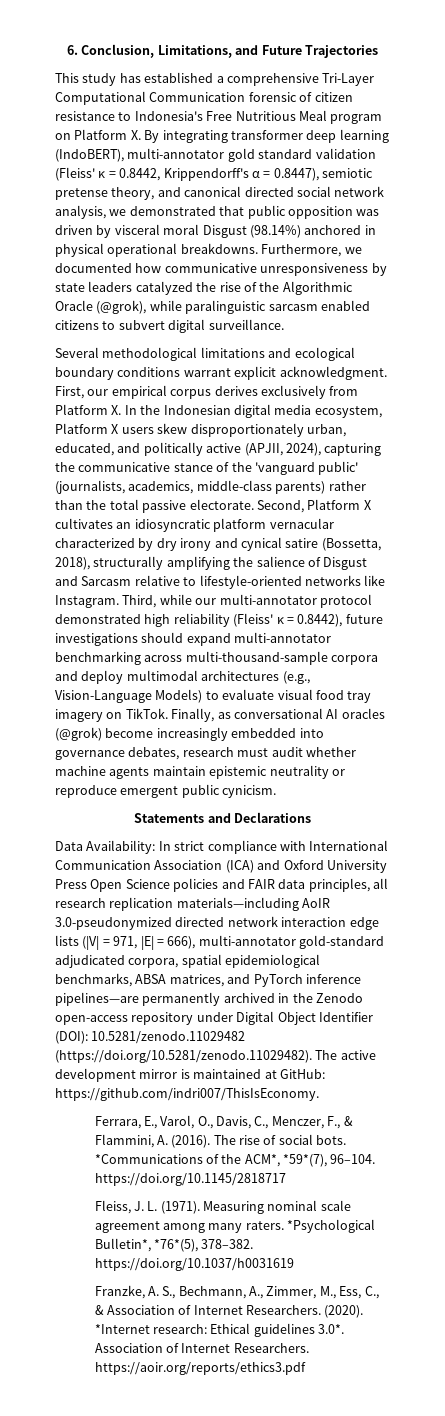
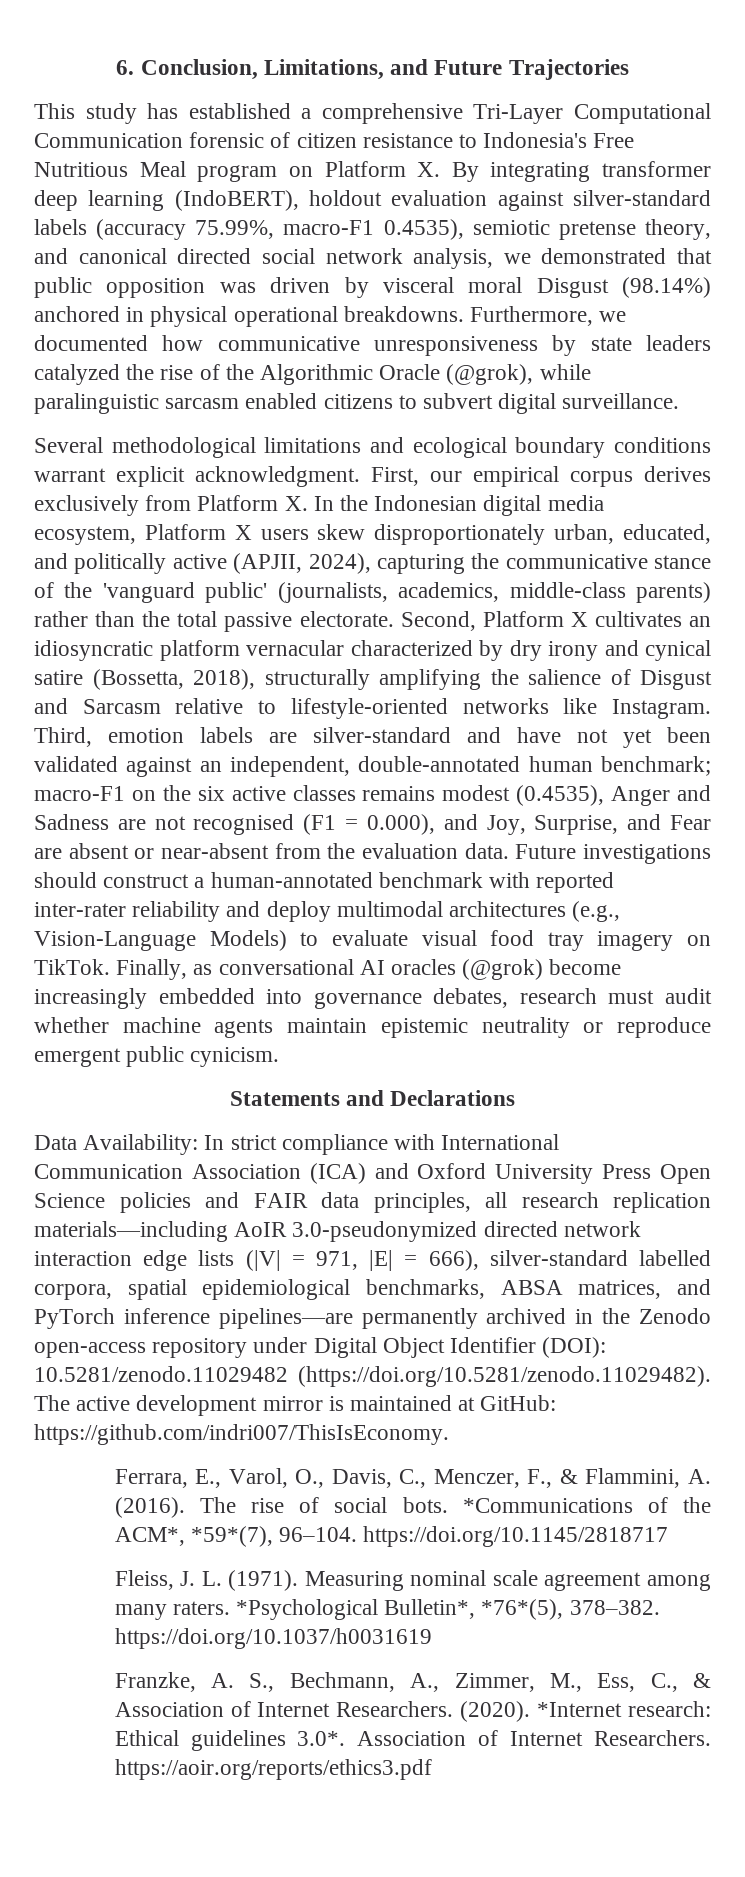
- This study has established a comprehensive Tri-Layer Computational Communication forensic of citizen resistance to Indonesia's Free Nutritious Meal program on Platform X. By integrating transformer deep learning (IndoBERT), multi-annotator gold standard validation (Fleiss' κ = 0.8442, Krippendorff's α = 0.8447), semiotic pretense theory, and canonical directed social network analysis, we demonstrated that public opposition was driven by visceral moral Disgust (98.14%) anchored in physical operational breakdowns.
+ This study has established a comprehensive Tri-Layer Computational Communication forensic of citizen resistance to Indonesia's Free Nutritious Meal program on Platform X. By integrating transformer deep learning (IndoBERT), holdout evaluation against silver-standard labels (accuracy 75.99%, macro-F1 0.4535), semiotic pretense theory, and canonical directed social network analysis, we demonstrated that public opposition was driven by visceral moral Disgust (98.14%) anchored in physical operational breakdowns.
- Third, while our multi-annotator protocol demonstrated high reliability (Fleiss' κ = 0.8442), future investigations should expand multi-annotator benchmarking across multi-thousand-sample corpora and deploy multimodal architectures (e.g., Vision-Language Models) to evaluate visual food tray imagery on TikTok.
+ Third, emotion labels are silver-standard and have not yet been validated against an independent, double-annotated human benchmark; macro-F1 on the six active classes remains modest (0.4535), Anger and Sadness are not recognised (F1 = 0.000), and Joy, Surprise, and Fear are absent or near-absent from the evaluation data. Future investigations should construct a human-annotated benchmark with reported inter-rater reliability and deploy multimodal architectures (e.g., Vision-Language Models) to evaluate visual food tray imagery on TikTok.
- In strict compliance with International Communication Association (ICA) and Oxford University Press Open Science policies and FAIR data principles, all research replication materials—including AoIR 3.0-pseudonymized directed network interaction edge lists (|V| = 971, |E| = 666), multi-annotator gold-standard adjudicated corpora, spatial epidemiological benchmarks, ABSA matrices, and PyTorch inference pipelines—are permanently archived in the Zenodo open-access repository under Digital Object Identifier (DOI):
+ In strict compliance with International Communication Association (ICA) and Oxford University Press Open Science policies and FAIR data principles, all research replication materials—including AoIR 3.0-pseudonymized directed network interaction edge lists (|V| = 971, |E| = 666), silver-standard labelled corpora, spatial epidemiological benchmarks, ABSA matrices, and PyTorch inference pipelines—are permanently archived in the Zenodo open-access repository under Digital Object Identifier (DOI):

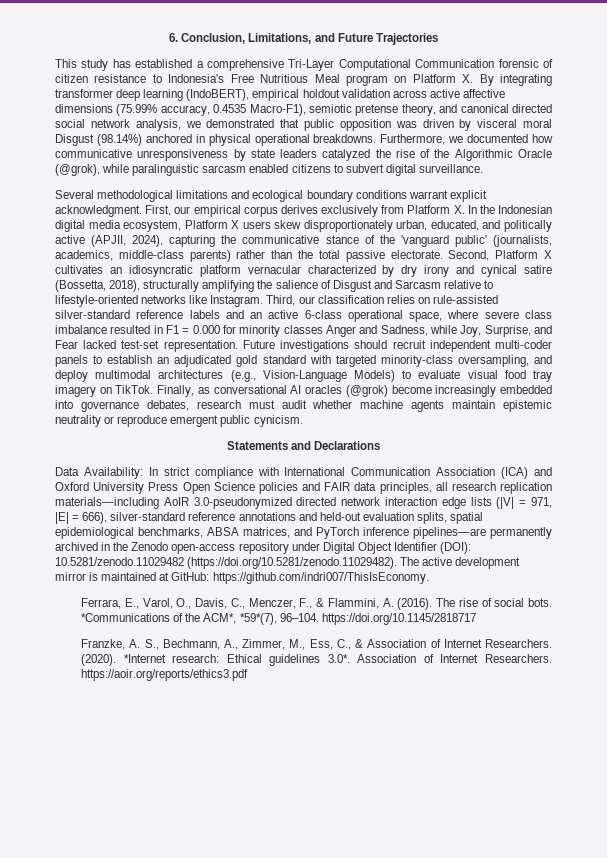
- This study has established a comprehensive Tri-Layer Computational Communication forensic of citizen resistance to Indonesia's Free Nutritious Meal program on Platform X. By integrating transformer deep learning (IndoBERT), holdout evaluation against silver-standard labels (accuracy 75.99%, macro-F1 0.4535), semiotic pretense theory, and canonical directed social network analysis, we demonstrated that public opposition was driven by visceral moral Disgust (98.14%) anchored in physical operational breakdowns.
+ This study has established a comprehensive Tri-Layer Computational Communication forensic of citizen resistance to Indonesia's Free Nutritious Meal program on Platform X. By integrating transformer deep learning (IndoBERT), empirical holdout validation across active affective dimensions (75.99% accuracy, 0.4535 Macro-F1), semiotic pretense theory, and canonical directed social network analysis, we demonstrated that public opposition was driven by visceral moral Disgust (98.14%) anchored in physical operational breakdowns.
- Third, emotion labels are silver-standard and have not yet been validated against an independent, double-annotated human benchmark; macro-F1 on the six active classes remains modest (0.4535), Anger and Sadness are not recognised (F1 = 0.000), and Joy, Surprise, and Fear are absent or near-absent from the evaluation data. Future investigations should construct a human-annotated benchmark with reported inter-rater reliability and deploy multimodal architectures (e.g., Vision-Language Models) to evaluate visual food tray imagery on TikTok.
+ Third, our classification relies on rule-assisted silver-standard reference labels and an active 6-class operational space, where severe class imbalance resulted in F1 = 0.000 for minority classes Anger and Sadness, while Joy, Surprise, and Fear lacked test-set representation. Future investigations should recruit independent multi-coder panels to establish an adjudicated gold standard with targeted minority-class oversampling, and deploy multimodal architectures (e.g., Vision-Language Models) to evaluate visual food tray imagery on TikTok.
- In strict compliance with International Communication Association (ICA) and Oxford University Press Open Science policies and FAIR data principles, all research replication materials—including AoIR 3.0-pseudonymized directed network interaction edge lists (|V| = 971, |E| = 666), silver-standard labelled corpora, spatial epidemiological benchmarks, ABSA matrices, and PyTorch inference pipelines—are permanently archived in the Zenodo open-access repository under Digital Object Identifier (DOI):
+ In strict compliance with International Communication Association (ICA) and Oxford University Press Open Science policies and FAIR data principles, all research replication materials—including AoIR 3.0-pseudonymized directed network interaction edge lists (|V| = 971, |E| = 666), silver-standard reference annotations and held-out evaluation splits, spatial epidemiological benchmarks, ABSA matrices, and PyTorch inference pipelines—are permanently archived in the Zenodo open-access repository under Digital Object Identifier (DOI):
- Fleiss, J. L. (1971). Measuring nominal scale agreement among many raters. *Psychological Bulletin*, *76*(5), 378–382. https://doi.org/10.1037/h0031619

